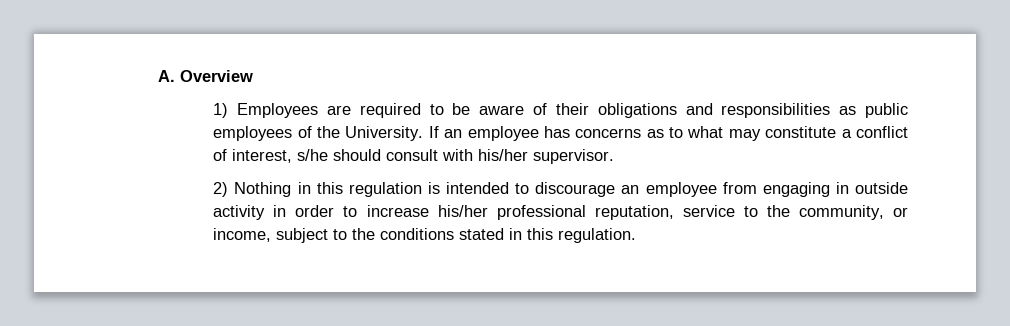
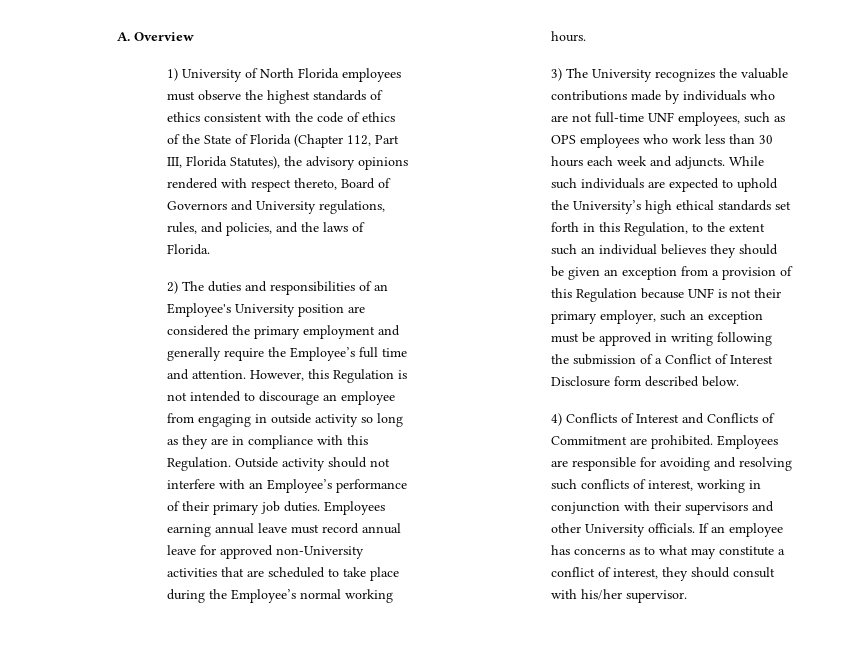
- 1) Employees are required to be aware of their obligations and responsibilities as public employees of the University.
+ 1) University of North Florida employees must observe the highest standards of ethics consistent with the code of ethics of the State of Florida (Chapter 112, Part III, Florida Statutes), the advisory opinions rendered with respect thereto, Board of Governors and University regulations, rules, and policies, and the laws of Florida.
+ 2) The duties and responsibilities of an Employee's University position are considered the primary employment and generally require the Employee’s full time and attention. However, this Regulation is not intended to discourage an employee from engaging in outside activity so long as they are in compliance with this Regulation. Outside activity should not interfere with an Employee’s performance of their primary job duties. Employees earning annual leave must record annual leave for approved non-University activities that are scheduled to take place during the Employee’s normal working hours.
+ 3) The University recognizes the valuable contributions made by individuals who are not full-time UNF employees, such as OPS employees who work less than 30 hours each week and adjuncts. While such individuals are expected to uphold the University’s high ethical standards set forth in this Regulation, to the extent such an individual believes they should be given an exception from a provision of this Regulation because UNF is not their primary employer, such an exception must be approved in writing following the submission of a Conflict of Interest Disclosure form described below.
+ 4) Conflicts of Interest and Conflicts of Commitment are prohibited. Employees are responsible for avoiding and resolving such conflicts of interest, working in conjunction with their supervisors and other University officials.
- If an employee has concerns as to what may constitute a conflict of interest, s/he should consult with his/her supervisor.
+ If an employee has concerns as to what may constitute a conflict of interest, they should consult with his/her supervisor.
- 2) Nothing in this regulation is intended to discourage an employee from engaging in outside activity in order to increase his/her professional reputation, service to the community, or income, subject to the conditions stated in this regulation.

